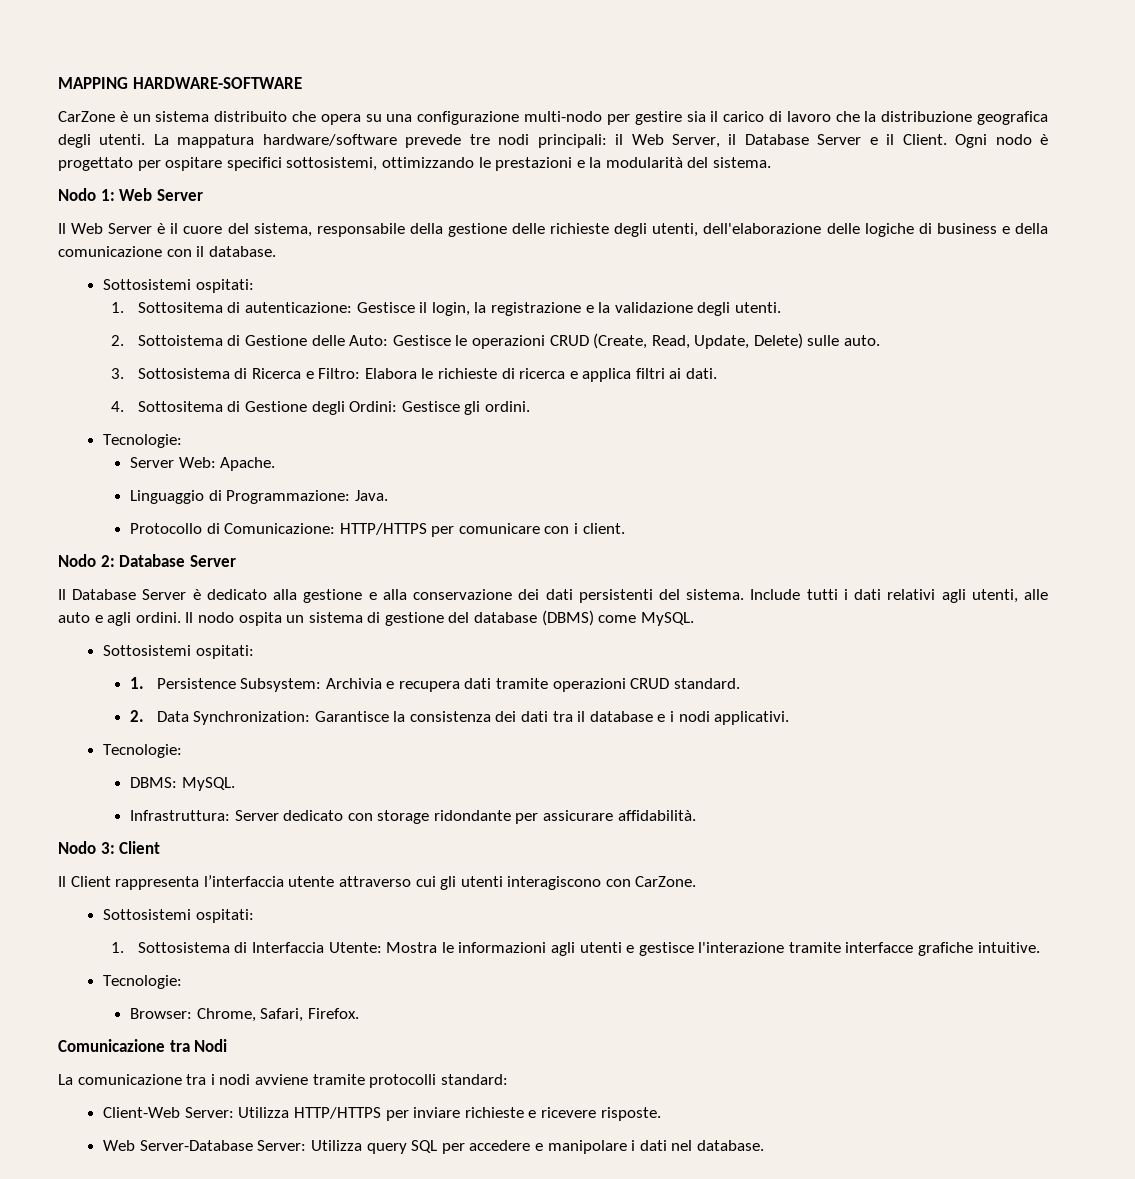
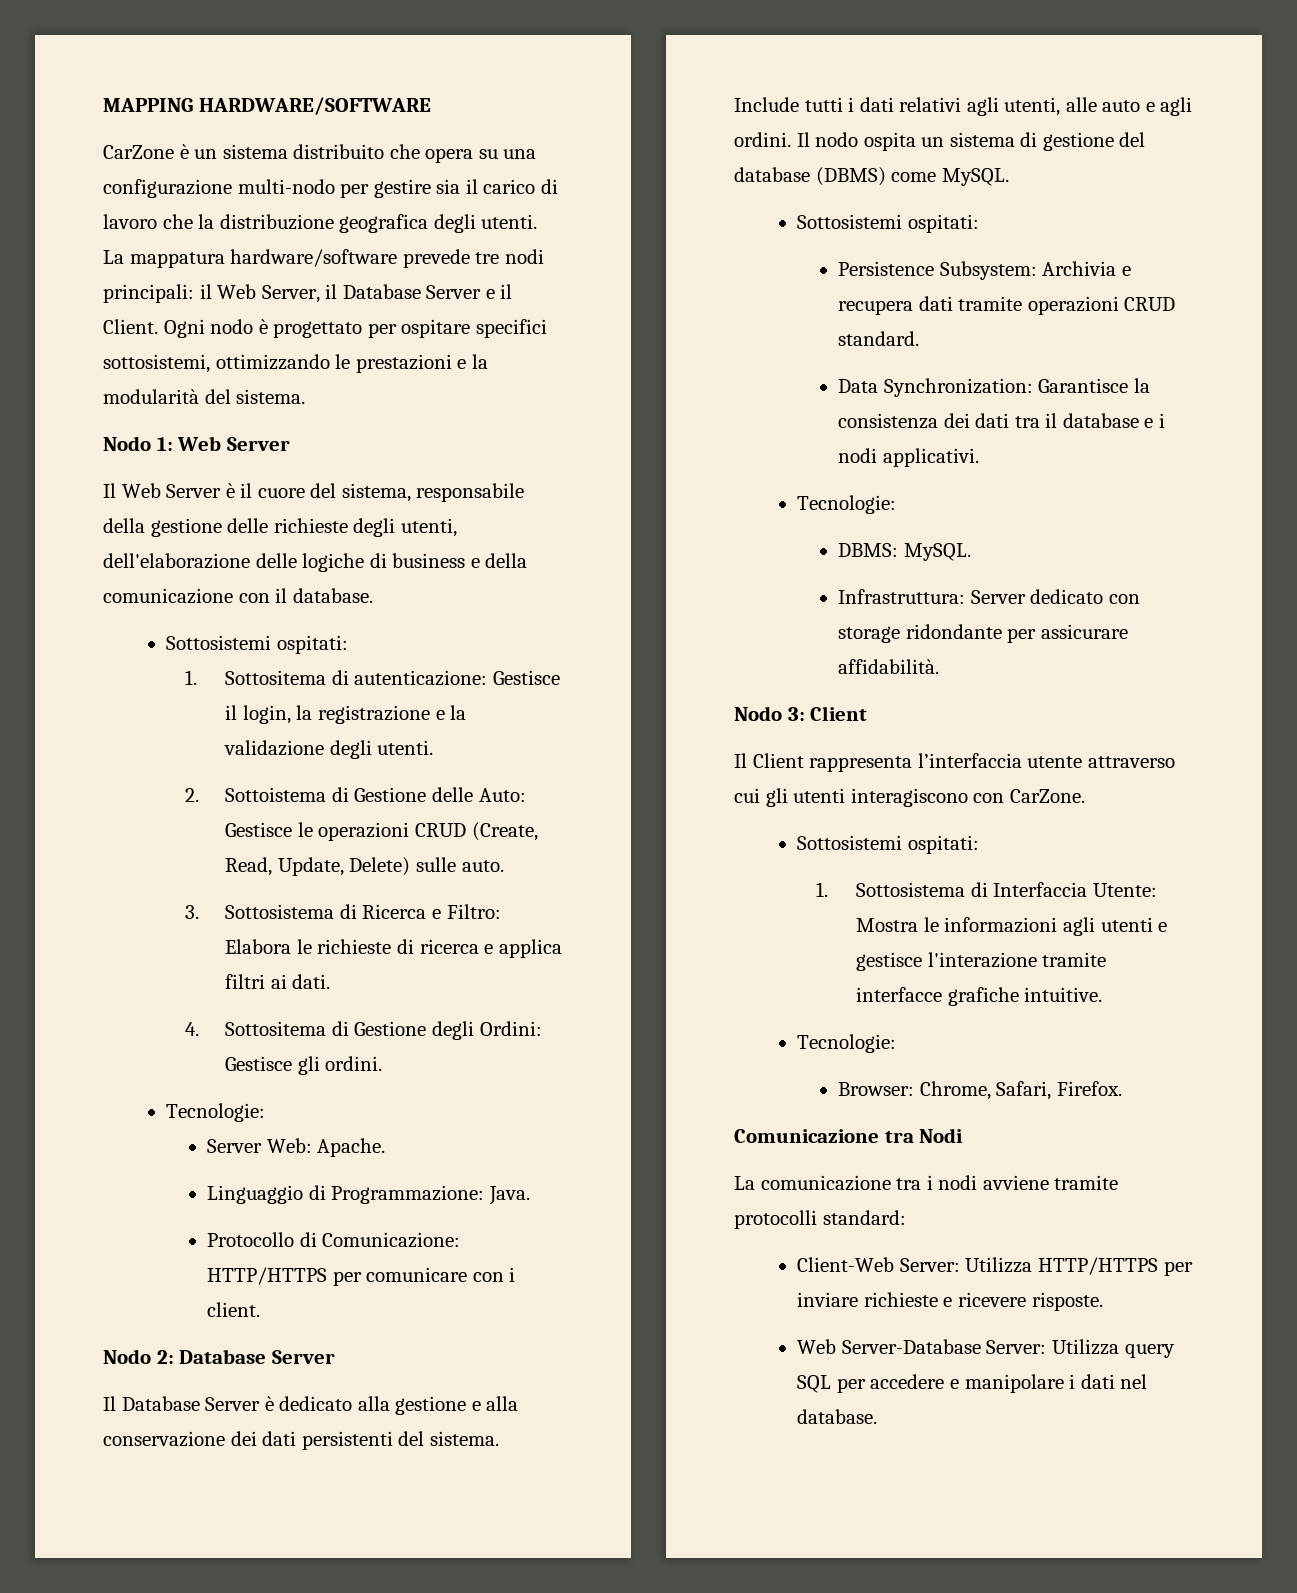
- MAPPING HARDWARE-SOFTWARE
+ MAPPING HARDWARE/SOFTWARE
- 1. Persistence Subsystem: Archivia e recupera dati tramite operazioni CRUD standard.
+ Persistence Subsystem: Archivia e recupera dati tramite operazioni CRUD standard.
- 2. Data Synchronization: Garantisce la consistenza dei dati tra il database e i nodi applicativi.
+ Data Synchronization: Garantisce la consistenza dei dati tra il database e i nodi applicativi.

